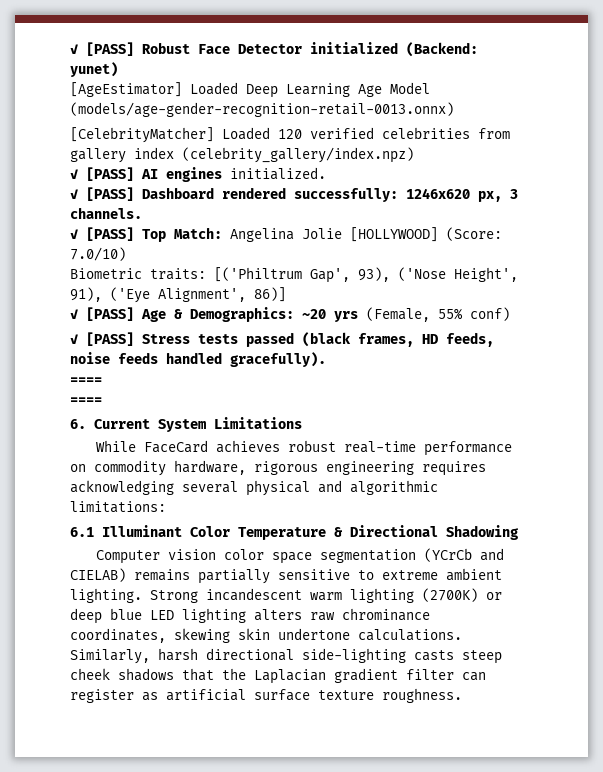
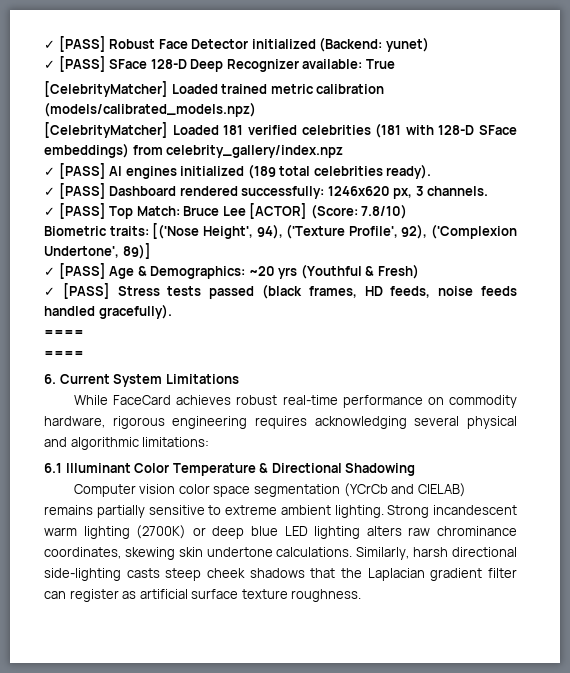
- [AgeEstimator] Loaded Deep Learning Age Model (models/age-gender-recognition-retail-0013.onnx)
- [CelebrityMatcher] Loaded 120 verified celebrities from gallery index (celebrity_gallery/index.npz)
+ ✓ [PASS] SFace 128-D Deep Recognizer available: True
+ [CelebrityMatcher] Loaded trained metric calibration (models/calibrated_models.npz)
+ [CelebrityMatcher] Loaded 181 verified celebrities (181 with 128-D SFace embeddings) from celebrity_gallery/index.npz
- ✓ [PASS] AI engines initialized.
+ ✓ [PASS] AI engines initialized (189 total celebrities ready).
- ✓ [PASS] Top Match: Angelina Jolie [HOLLYWOOD] (Score: 7.0/10)
- Biometric traits: [('Philtrum Gap', 93), ('Nose Height', 91), ('Eye Alignment', 86)]
+ ✓ [PASS] Top Match: Bruce Lee [ACTOR] (Score: 7.8/10)
+ Biometric traits: [('Nose Height', 94), ('Texture Profile', 92), ('Complexion Undertone', 89)]
- ✓ [PASS] Age & Demographics: ~20 yrs (Female, 55% conf)
+ ✓ [PASS] Age & Demographics: ~20 yrs (Youthful & Fresh)

